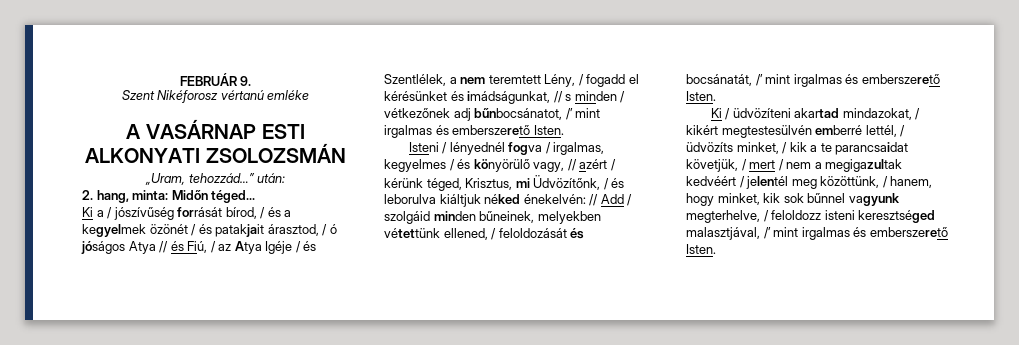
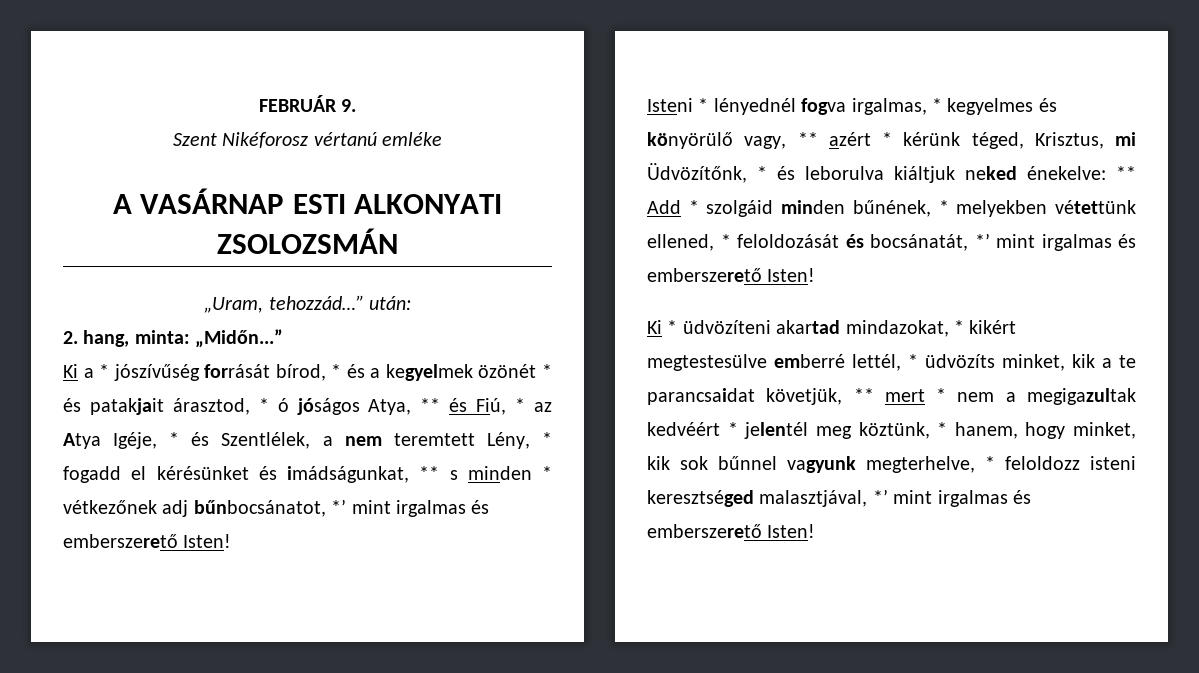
- 2. hang, minta: Midőn téged...
+ 2. hang, minta: „Midőn...”
- Ki a / jószívűség forrását bírod, / és a kegyelmek özönét / és patakjait árasztod, / ó jóságos Atya // és Fiú, / az Atya Igéje / és Szentlélek, a nem teremtett Lény, / fogadd el kérésünket és imádságunkat, // s minden / vétkezőnek adj bűnbocsánatot, /’ mint irgalmas és emberszerető Isten.
+ Ki a * jószívűség forrását bírod, * és a kegyelmek özönét * és patakjait árasztod, * ó jóságos Atya, ** és Fiú, * az Atya Igéje, * és Szentlélek, a nem teremtett Lény, * fogadd el kérésünket és imádságunkat, ** s minden * vétkezőnek adj bűnbocsánatot, *’ mint irgalmas és emberszerető Isten!
- Isteni / lényednél fogva / irgalmas, kegyelmes / és könyörülő vagy, // azért / kérünk téged, Krisztus, mi Üdvözítőnk, / és leborulva kiáltjuk néked énekelvén: // Add / szolgáid minden bűneinek, melyekben vétettünk ellened, / feloldozását és bocsánatát, /’ mint irgalmas és emberszerető Isten.
- Ki / üdvözíteni akartad mindazokat, / kikért megtestesülvén emberré lettél, / üdvözíts minket, / kik a te parancsaidat követjük, / mert / nem a megigazultak kedvéért / jelentél meg közöttünk, / hanem, hogy minket, kik sok bűnnel vagyunk megterhelve, / feloldozz isteni keresztséged malasztjával, /’ mint irgalmas és emberszerető Isten.
+ Isteni * lényednél fogva irgalmas, * kegyelmes és könyörülő vagy, ** azért * kérünk téged, Krisztus, mi Üdvözítőnk, * és leborulva kiáltjuk neked énekelve: ** Add * szolgáid minden bűnének, * melyekben vétettünk ellened, * feloldozását és bocsánatát, *’ mint irgalmas és emberszerető Isten!
+ Ki * üdvözíteni akartad mindazokat, * kikért megtestesülve emberré lettél, * üdvözíts minket, kik a te parancsaidat követjük, ** mert * nem a megigazultak kedvéért * jelentél meg köztünk, * hanem, hogy minket, kik sok bűnnel vagyunk megterhelve, * feloldozz isteni keresztséged malasztjával, *’ mint irgalmas és emberszerető Isten!

